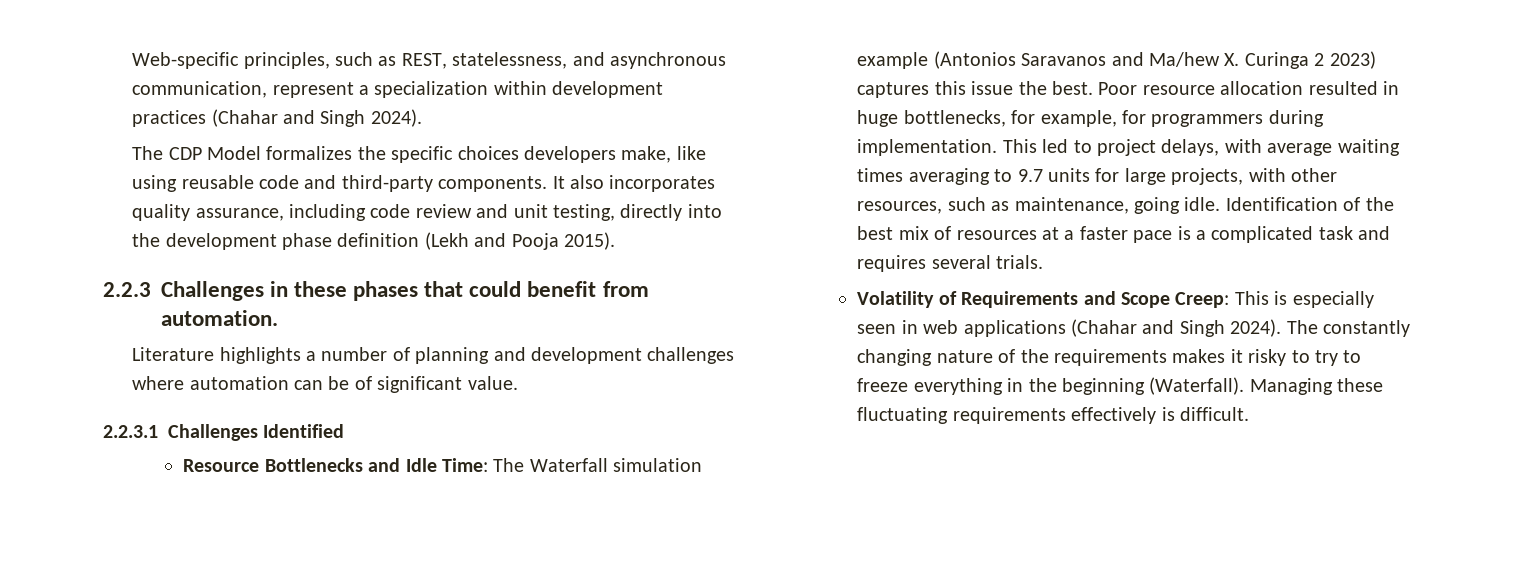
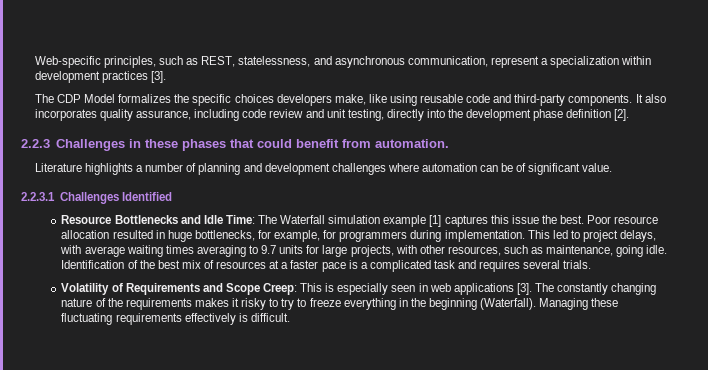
- Web-specific principles, such as REST, statelessness, and asynchronous communication, represent a specialization within development practices (Chahar and Singh 2024).
+ Web-specific principles, such as REST, statelessness, and asynchronous communication, represent a specialization within development practices [3].
- It also incorporates quality assurance, including code review and unit testing, directly into the development phase definition (Lekh and Pooja 2015).
+ It also incorporates quality assurance, including code review and unit testing, directly into the development phase definition [2].
- Resource Bottlenecks and Idle Time: The Waterfall simulation example (Antonios Saravanos and Ma/hew X. Curinga 2 2023) captures this issue the best.
+ Resource Bottlenecks and Idle Time: The Waterfall simulation example [1] captures this issue the best.
- Volatility of Requirements and Scope Creep: This is especially seen in web applications (Chahar and Singh 2024).
+ Volatility of Requirements and Scope Creep: This is especially seen in web applications [3].

